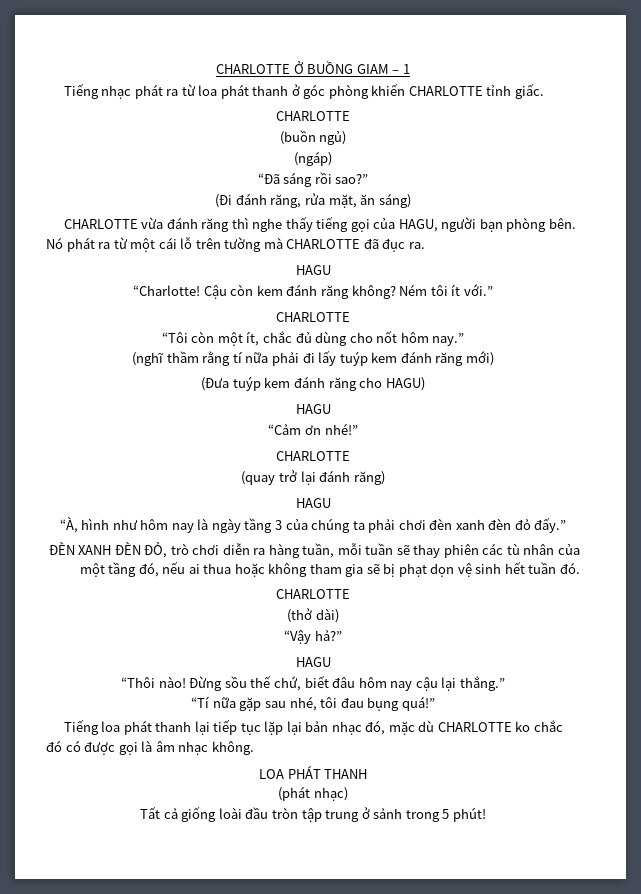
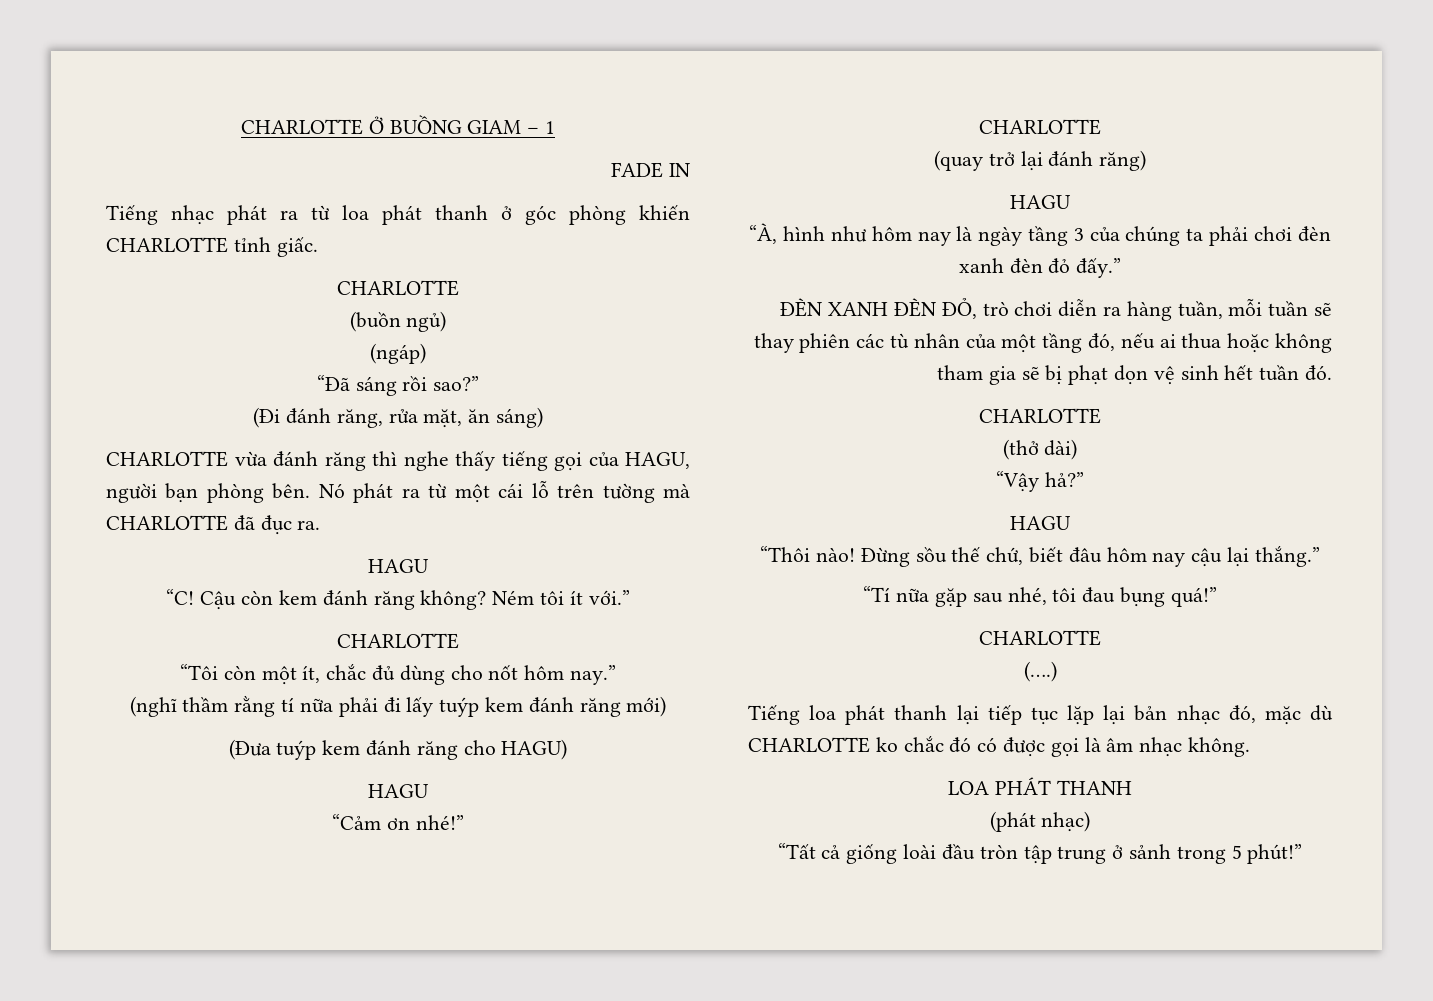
+ FADE IN
- “Charlotte!
+ “C!
  “Tí nữa gặp sau nhé, tôi đau bụng quá!”
+ CHARLOTTE
+ (….)
- Tất cả giống loài đầu tròn tập trung ở sảnh trong 5 phút!
+ “Tất cả giống loài đầu tròn tập trung ở sảnh trong 5 phút!”

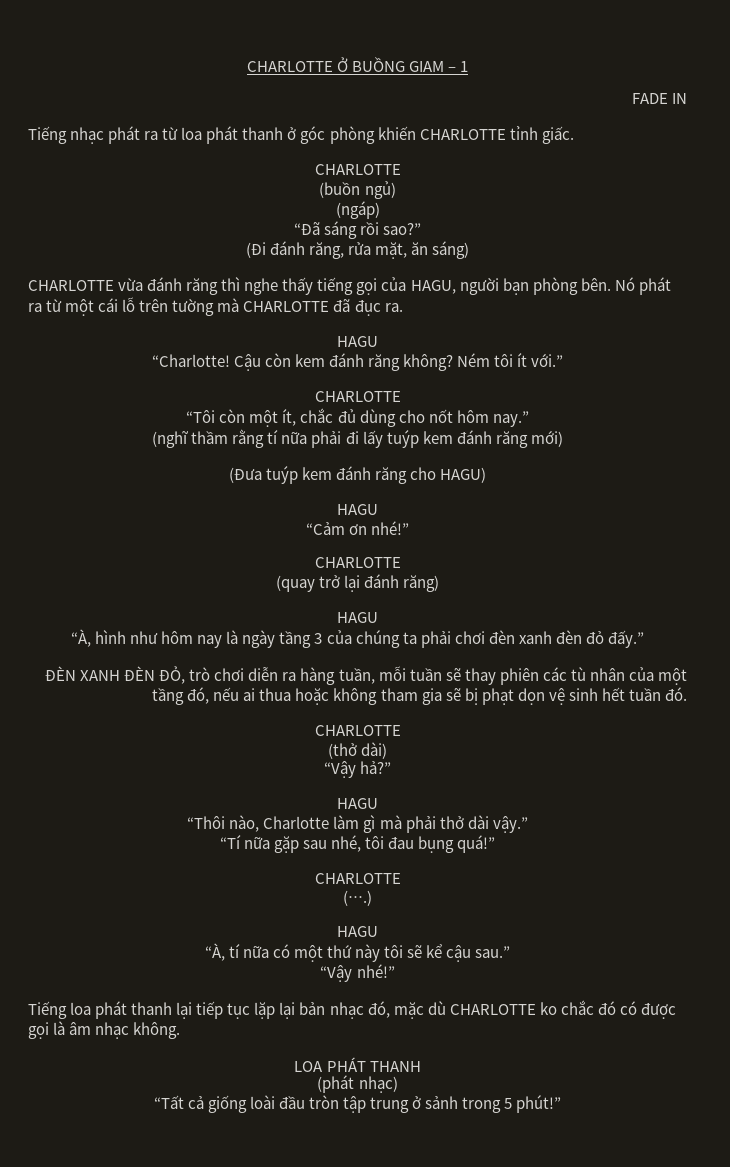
- “C!
+ “Charlotte!
- “Thôi nào! Đừng sồu thế chứ, biết đâu hôm nay cậu lại thắng.”
+ “Thôi nào, Charlotte làm gì mà phải thở dài vậy.”
  (….)
+ HAGU
+ “À, tí nữa có một thứ này tôi sẽ kể cậu sau.”
+ “Vậy nhé!”

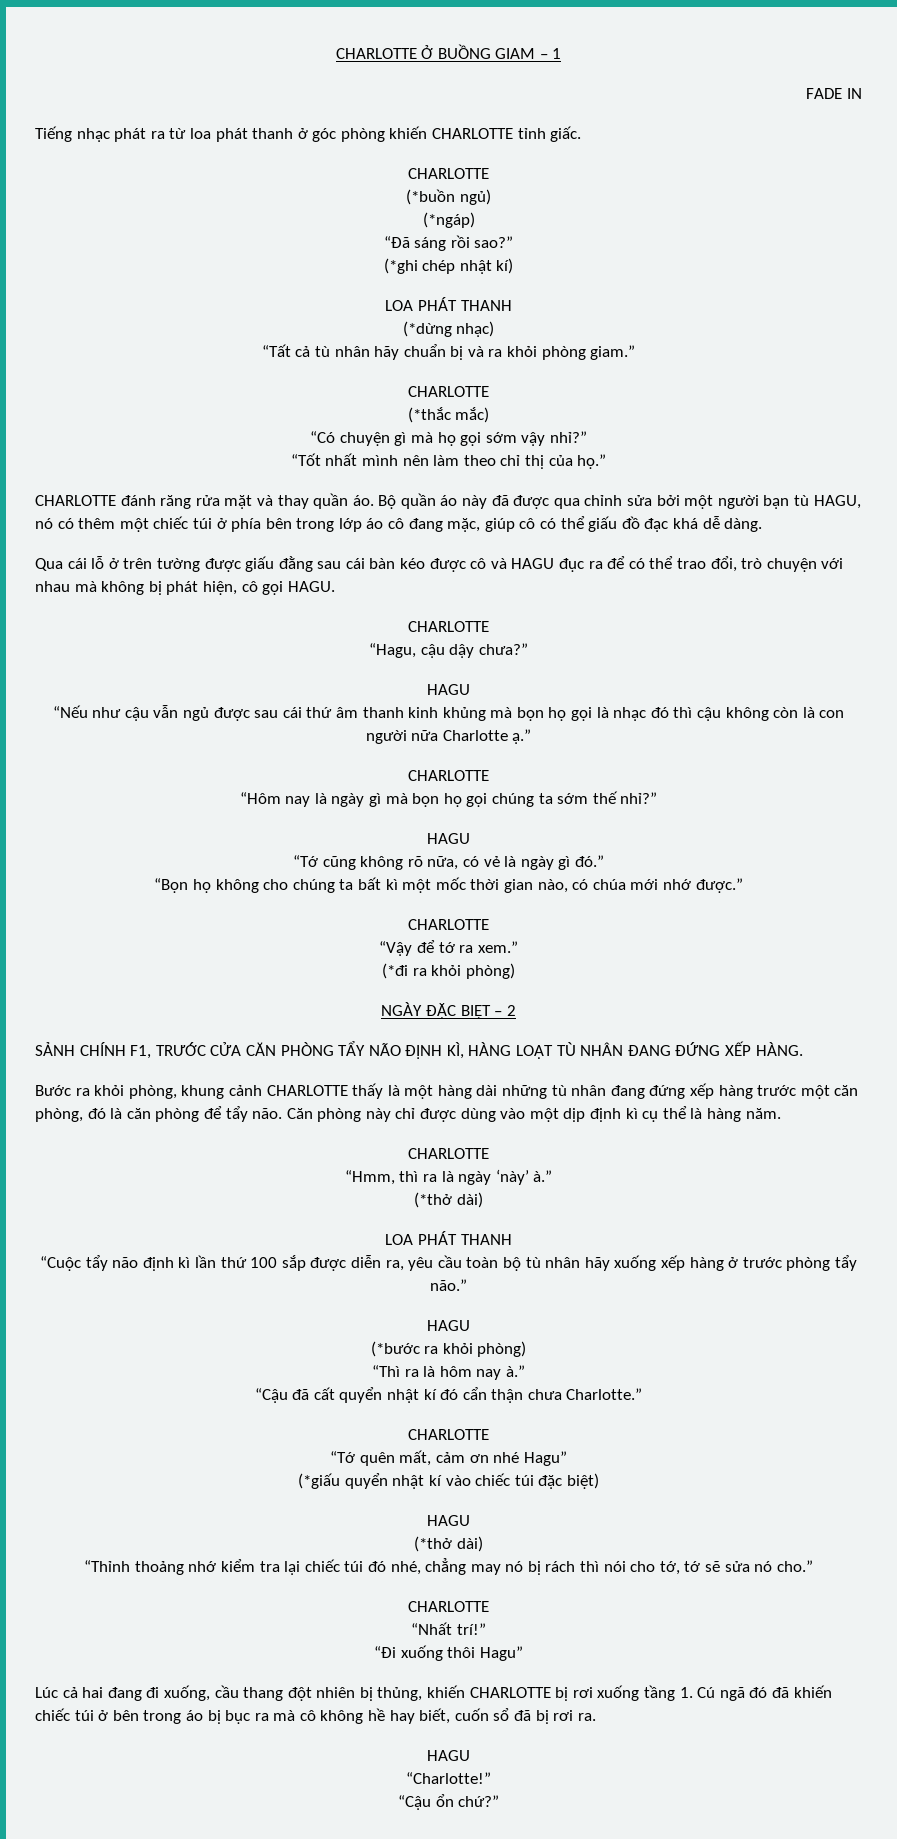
- (buồn ngủ)
+ (*buồn ngủ)
- (ngáp)
+ (*ngáp)
- (Đi đánh răng, rửa mặt, ăn sáng)
- CHARLOTTE vừa đánh răng thì nghe thấy tiếng gọi của HAGU, người bạn phòng bên. Nó phát ra từ một cái lỗ trên tường mà CHARLOTTE đã đục ra.
- HAGU
- “Charlotte! Cậu còn kem đánh răng không? Ném tôi ít với.”
- CHARLOTTE
- “Tôi còn một ít, chắc đủ dùng cho nốt hôm nay.”
- (nghĩ thầm rằng tí nữa phải đi lấy tuýp kem đánh răng mới)
- (Đưa tuýp kem đánh răng cho HAGU)
- HAGU
- “Cảm ơn nhé!”
- CHARLOTTE
- (quay trở lại đánh răng)
- HAGU
- “À, hình như hôm nay là ngày tầng 3 của chúng ta phải chơi đèn xanh đèn đỏ đấy.”
- ĐÈN XANH ĐÈN ĐỎ, trò chơi diễn ra hàng tuần, mỗi tuần sẽ thay phiên các tù nhân của một tầng đó, nếu ai thua hoặc không tham gia sẽ bị phạt dọn vệ sinh hết tuần đó.
- CHARLOTTE
- (thở dài)
- “Vậy hả?”
- HAGU
- “Thôi nào, Charlotte làm gì mà phải thở dài vậy.”
- “Tí nữa gặp sau nhé, tôi đau bụng quá!”
- CHARLOTTE
- (….)
- HAGU
- “À, tí nữa có một thứ này tôi sẽ kể cậu sau.”
- “Vậy nhé!”
- Tiếng loa phát thanh lại tiếp tục lặp lại bản nhạc đó, mặc dù CHARLOTTE ko chắc đó có được gọi là âm nhạc không.
+ (*ghi chép nhật kí)
  LOA PHÁT THANH
- (phát nhạc)
+ (*dừng nhạc)
- “Tất cả giống loài đầu tròn tập trung ở sảnh trong 5 phút!”
+ “Tất cả tù nhân hãy chuẩn bị và ra khỏi phòng giam.”
+ CHARLOTTE
+ (*thắc mắc)
+ “Có chuyện gì mà họ gọi sớm vậy nhỉ?”
+ “Tốt nhất mình nên làm theo chỉ thị của họ.”
+ CHARLOTTE đánh răng rửa mặt và thay quần áo. Bộ quần áo này đã được qua chỉnh sửa bởi một người bạn tù HAGU, nó có thêm một chiếc túi ở phía bên trong lớp áo cô đang mặc, giúp cô có thể giấu đồ đạc khá dễ dàng.
+ Qua cái lỗ ở trên tường được giấu đằng sau cái bàn kéo được cô và HAGU đục ra để có thể trao đổi, trò chuyện với nhau mà không bị phát hiện, cô gọi HAGU.
+ CHARLOTTE
+ “Hagu, cậu dậy chưa?”
+ HAGU
+ “Nếu như cậu vẫn ngủ được sau cái thứ âm thanh kinh khủng mà bọn họ gọi là nhạc đó thì cậu không còn là con người nữa Charlotte ạ.”
+ CHARLOTTE
+ “Hôm nay là ngày gì mà bọn họ gọi chúng ta sớm thế nhỉ?”
+ HAGU
+ “Tớ cũng không rõ nữa, có vẻ là ngày gì đó.”
+ “Bọn họ không cho chúng ta bất kì một mốc thời gian nào, có chúa mới nhớ được.”
+ CHARLOTTE
+ “Vậy để tớ ra xem.”
+ (*đi ra khỏi phòng)
+ NGÀY ĐẶC BIỆT – 2
+ SẢNH CHÍNH F1, TRƯỚC CỬA CĂN PHÒNG TẨY NÃO ĐỊNH KÌ, HÀNG LOẠT TÙ NHÂN ĐANG ĐỨNG XẾP HÀNG.
+ Bước ra khỏi phòng, khung cảnh CHARLOTTE thấy là một hàng dài những tù nhân đang đứng xếp hàng trước một căn phòng, đó là căn phòng để tẩy não. Căn phòng này chỉ được dùng vào một dịp định kì cụ thể là hàng năm.
+ CHARLOTTE
+ “Hmm, thì ra là ngày ‘này’ à.”
+ (*thở dài)
+ LOA PHÁT THANH
+ “Cuộc tẩy não định kì lần thứ 100 sắp được diễn ra, yêu cầu toàn bộ tù nhân hãy xuống xếp hàng ở trước phòng tẩy não.”
+ HAGU
+ (*bước ra khỏi phòng)
+ “Thì ra là hôm nay à.”
+ “Cậu đã cất quyển nhật kí đó cẩn thận chưa Charlotte.”
+ CHARLOTTE
+ “Tớ quên mất, cảm ơn nhé Hagu”
+ (*giấu quyển nhật kí vào chiếc túi đặc biệt)
+ HAGU
+ (*thở dài)
+ “Thỉnh thoảng nhớ kiểm tra lại chiếc túi đó nhé, chẳng may nó bị rách thì nói cho tớ, tớ sẽ sửa nó cho.”
+ CHARLOTTE
+ “Nhất trí!”
+ “Đi xuống thôi Hagu”
+ Lúc cả hai đang đi xuống, cầu thang đột nhiên bị thủng, khiến CHARLOTTE bị rơi xuống tầng 1. Cú ngã đó đã khiến chiếc túi ở bên trong áo bị bục ra mà cô không hề hay biết, cuốn sổ đã bị rơi ra.
+ HAGU
+ “Charlotte!”
+ “Cậu ổn chứ?”

